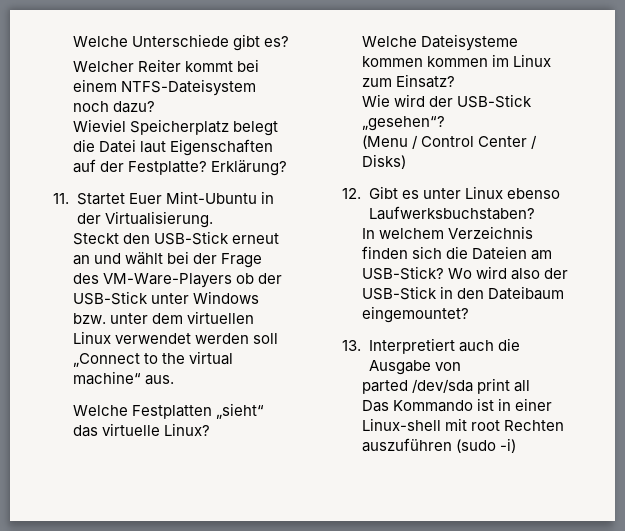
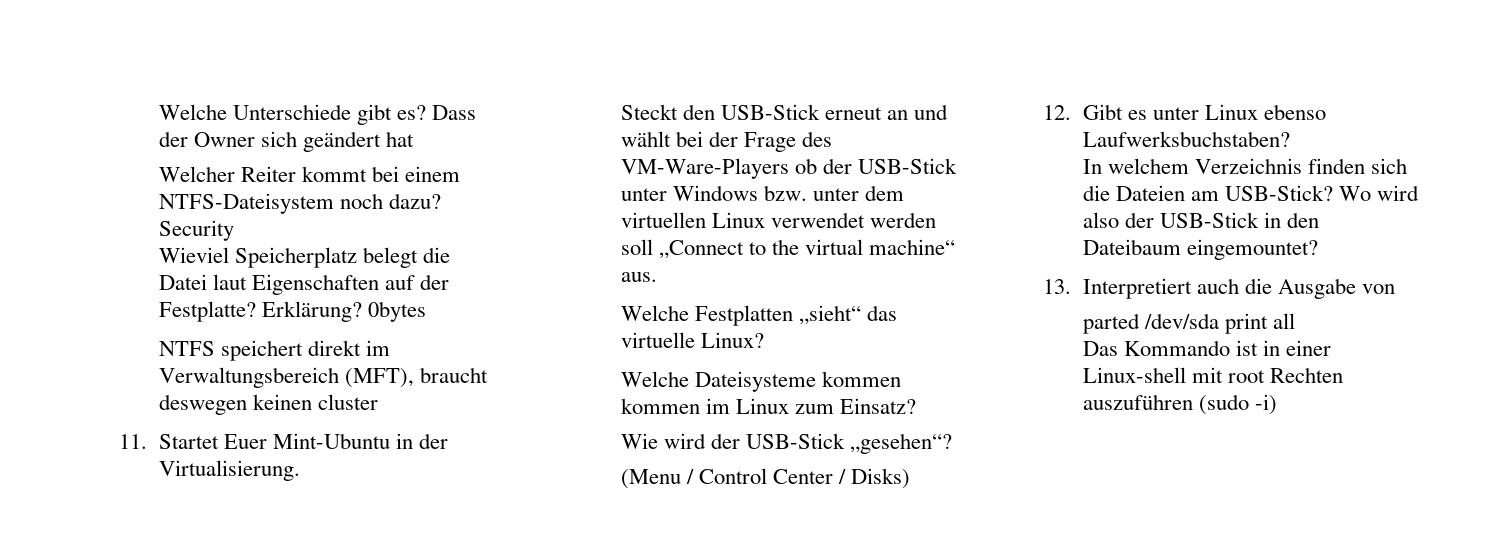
+ Dass der Owner sich geändert hat
+ Security
+ 0bytes
+ NTFS speichert direkt im Verwaltungsbereich (MFT), braucht deswegen keinen cluster

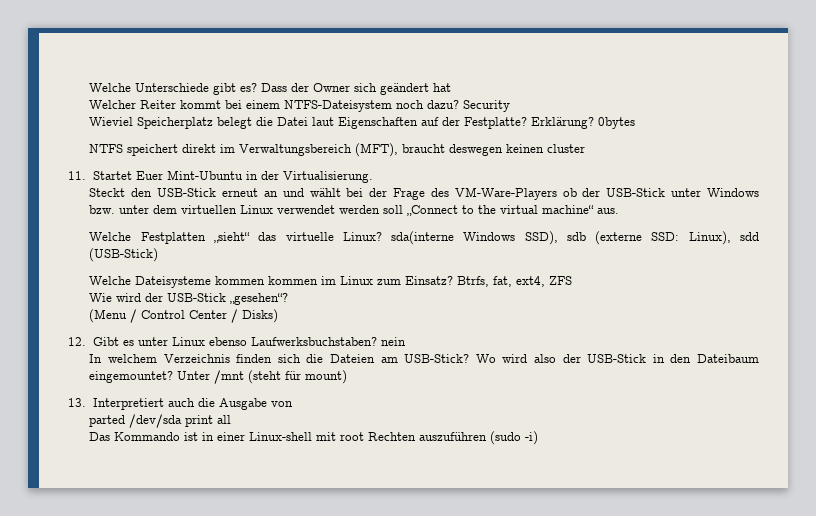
- Welche Festplatten „sieht“ das virtuelle Linux?
+ Welche Festplatten „sieht“ das virtuelle Linux? sda(interne Windows SSD), sdb (externe SSD: Linux), sdd (USB-Stick)
+ Btrfs, fat, ext4, ZFS
- 12. Gibt es unter Linux ebenso Laufwerksbuchstaben?
+ 12. Gibt es unter Linux ebenso Laufwerksbuchstaben? nein
+ Unter /mnt (steht für mount)

